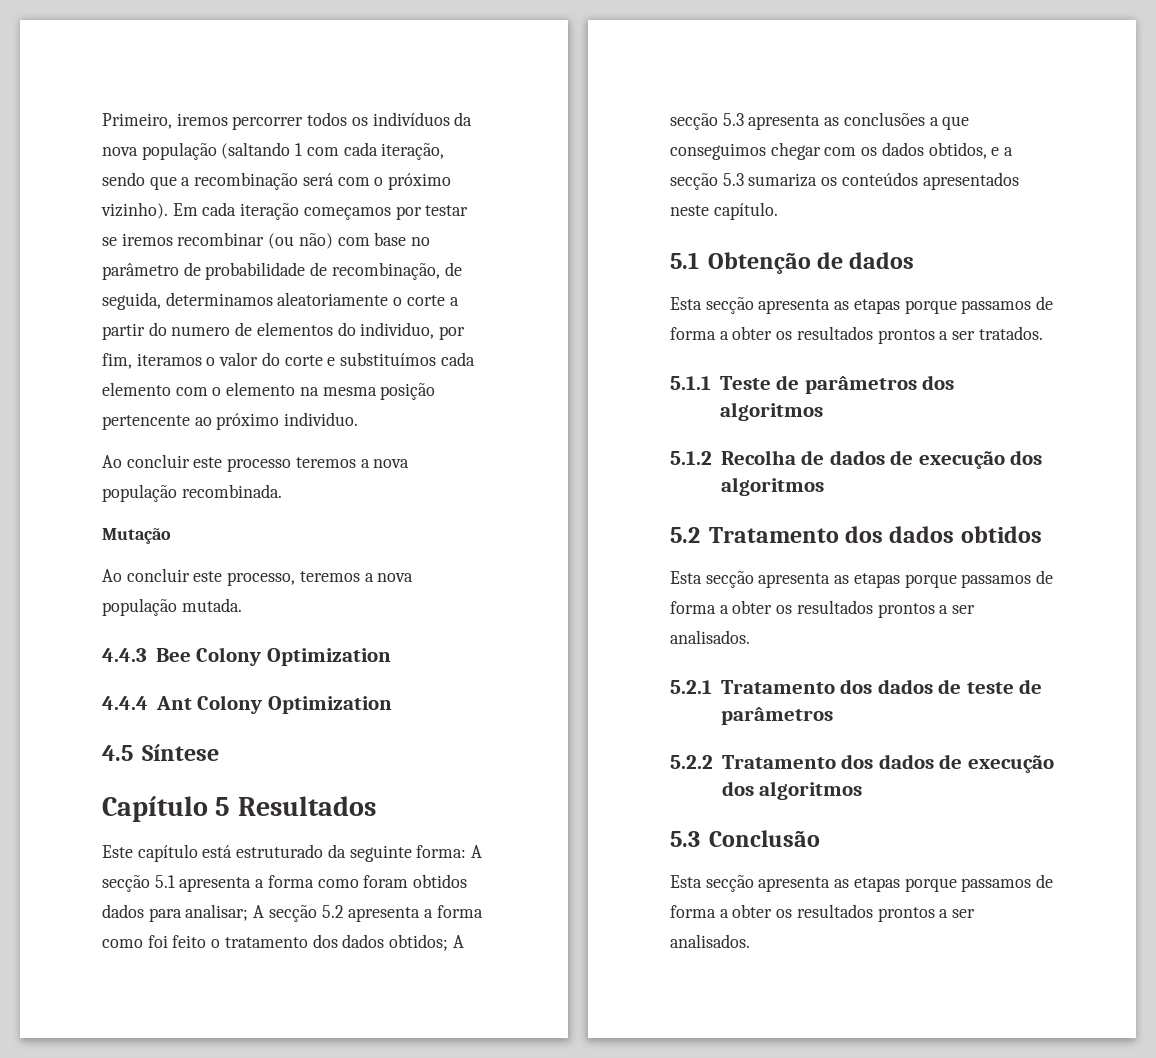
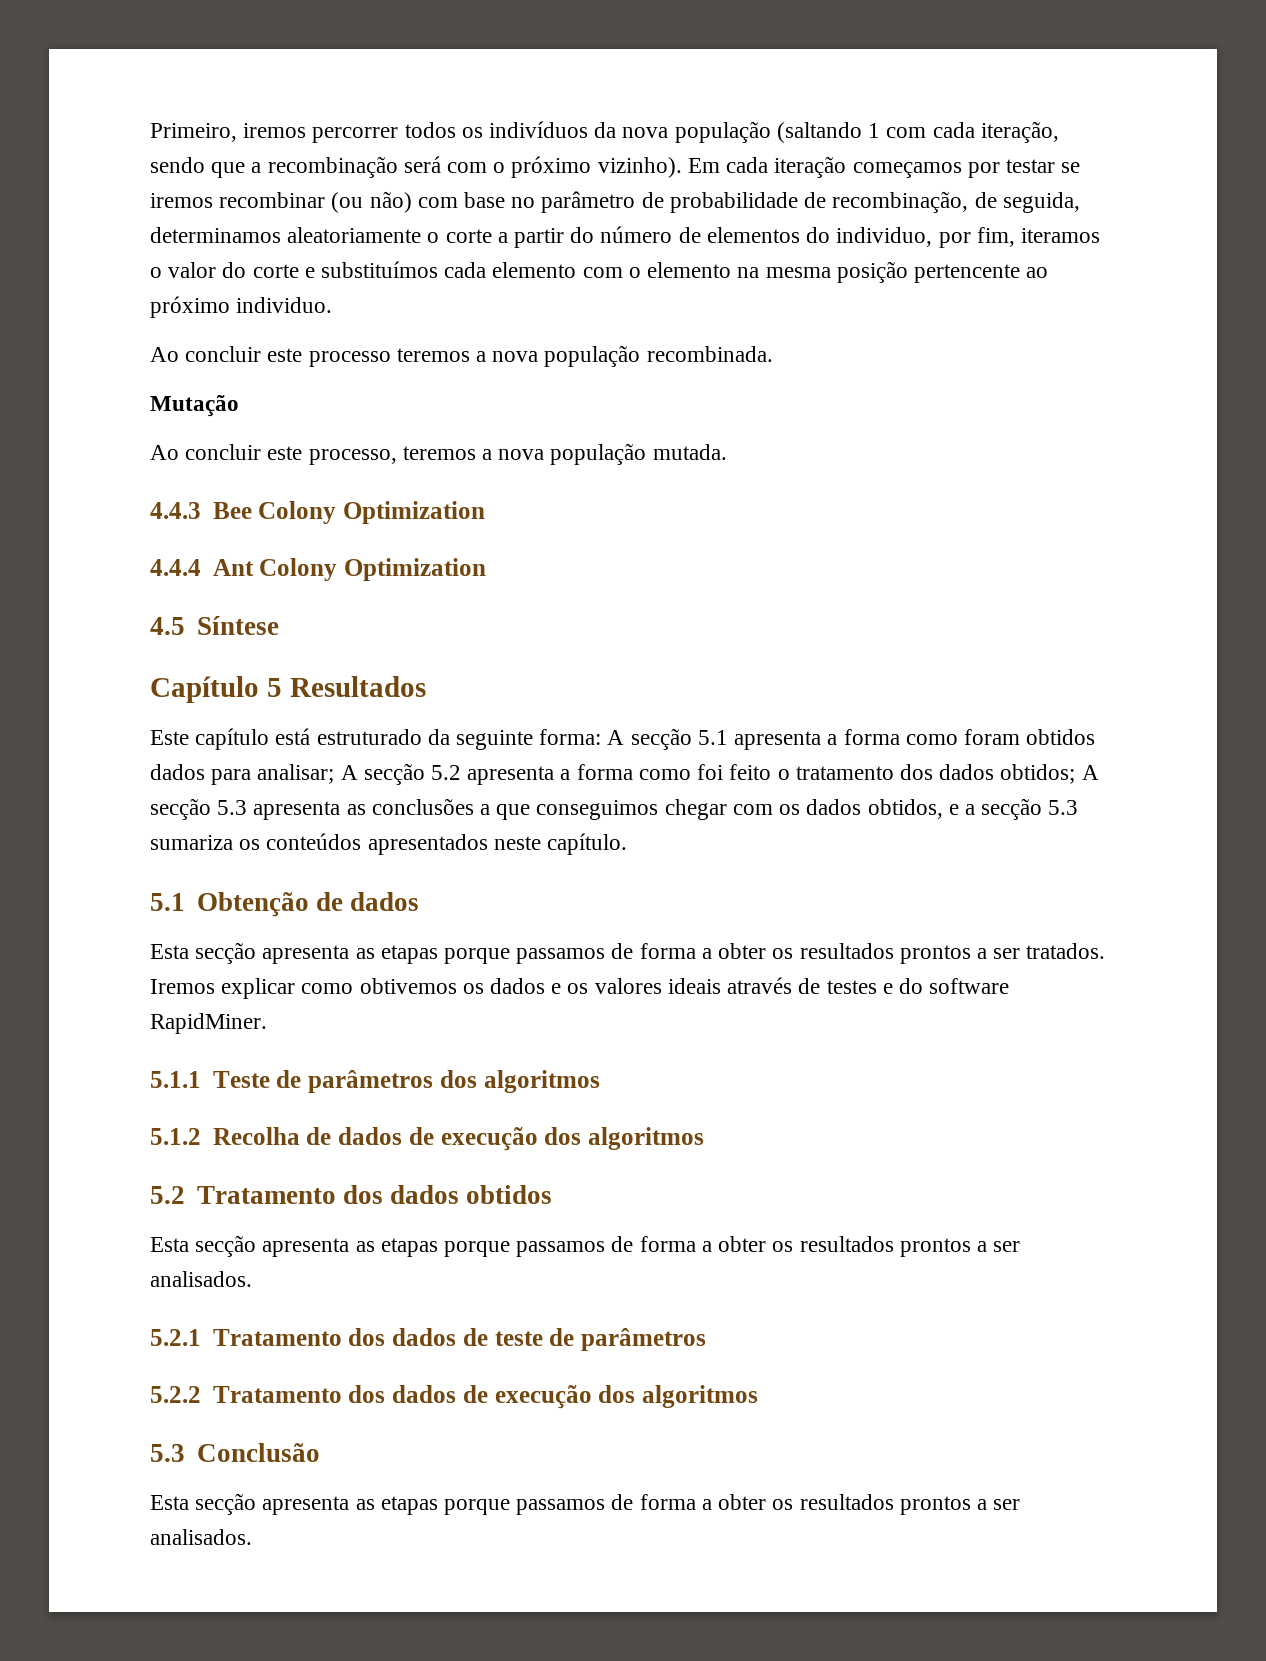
- Em cada iteração começamos por testar se iremos recombinar (ou não) com base no parâmetro de probabilidade de recombinação, de seguida, determinamos aleatoriamente o corte a partir do numero de elementos do individuo, por fim, iteramos o valor do corte e substituímos cada elemento com o elemento na mesma posição pertencente ao próximo individuo.
+ Em cada iteração começamos por testar se iremos recombinar (ou não) com base no parâmetro de probabilidade de recombinação, de seguida, determinamos aleatoriamente o corte a partir do número de elementos do individuo, por fim, iteramos o valor do corte e substituímos cada elemento com o elemento na mesma posição pertencente ao próximo individuo.
+ Iremos explicar como obtivemos os dados e os valores ideais através de testes e do software RapidMiner.

